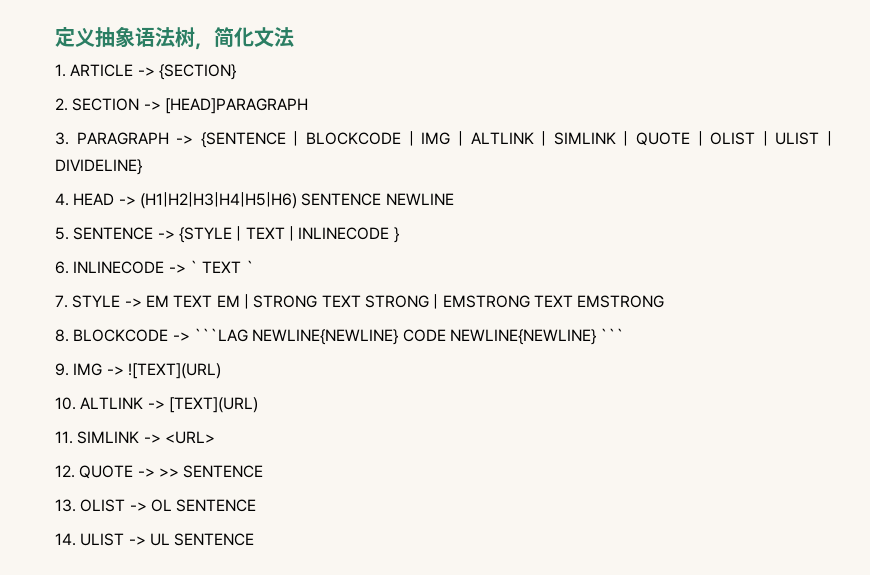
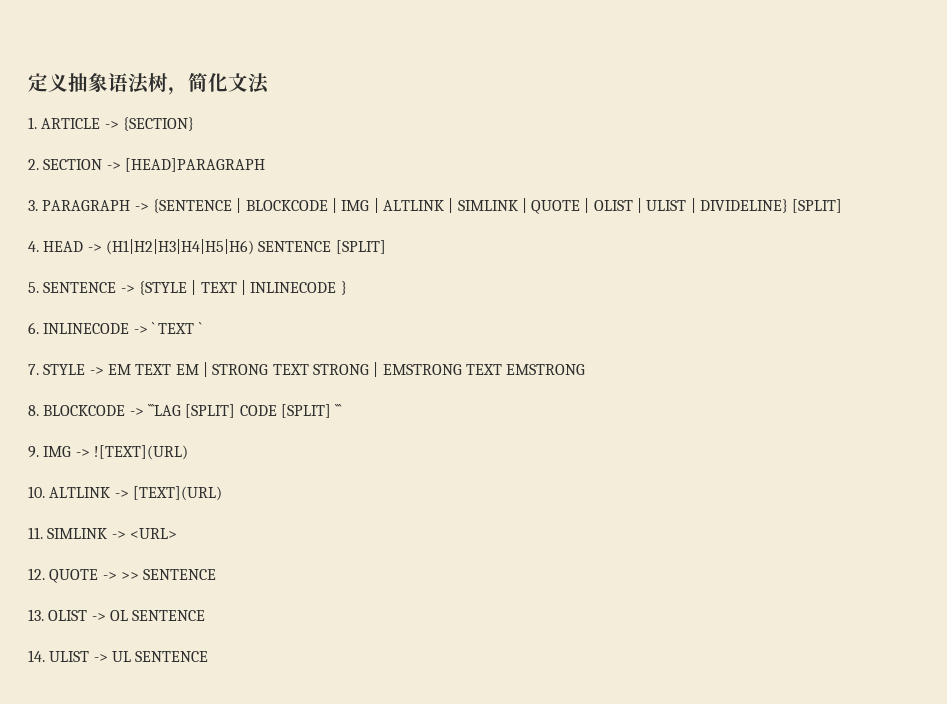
- 3. PARAGRAPH -> {SENTENCE | BLOCKCODE | IMG | ALTLINK | SIMLINK | QUOTE | OLIST | ULIST | DIVIDELINE}
+ 3. PARAGRAPH -> {SENTENCE | BLOCKCODE | IMG | ALTLINK | SIMLINK | QUOTE | OLIST | ULIST | DIVIDELINE} [SPLIT]
- 4. HEAD -> (H1|H2|H3|H4|H5|H6) SENTENCE NEWLINE
+ 4. HEAD -> (H1|H2|H3|H4|H5|H6) SENTENCE [SPLIT]
- 8. BLOCKCODE -> ```LAG NEWLINE{NEWLINE} CODE NEWLINE{NEWLINE} ```
+ 8. BLOCKCODE -> ```LAG [SPLIT] CODE [SPLIT] ```

